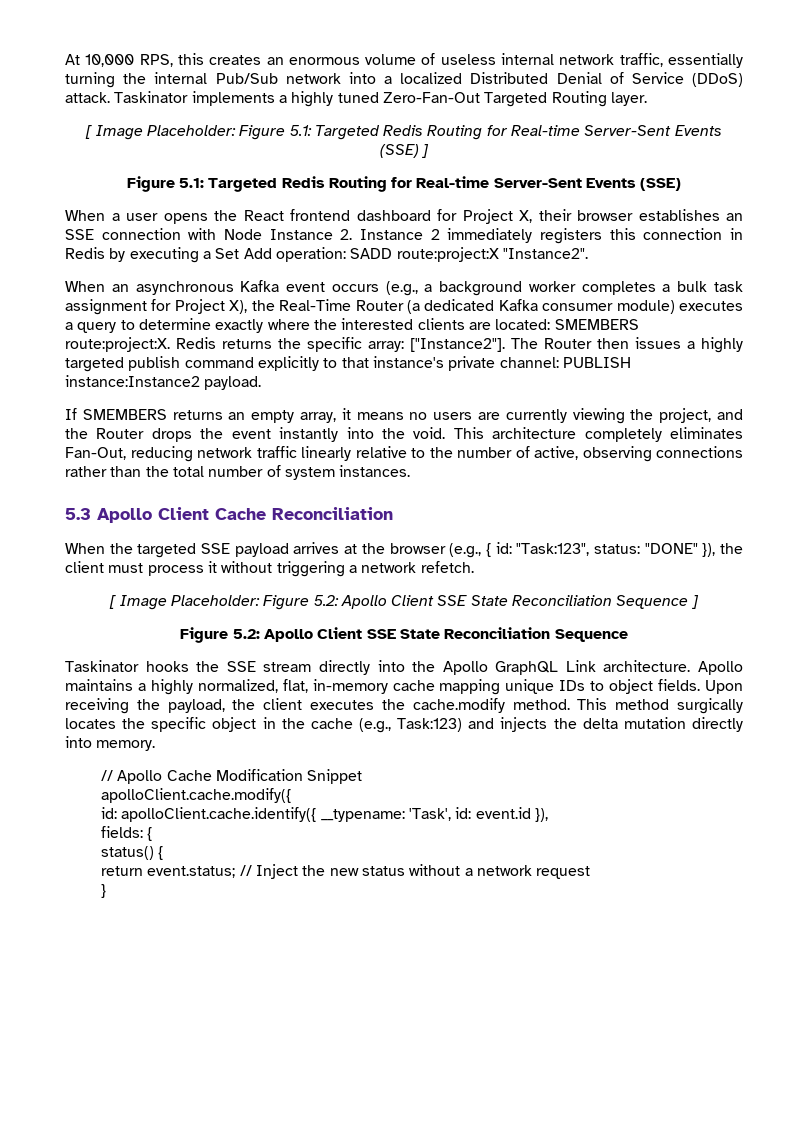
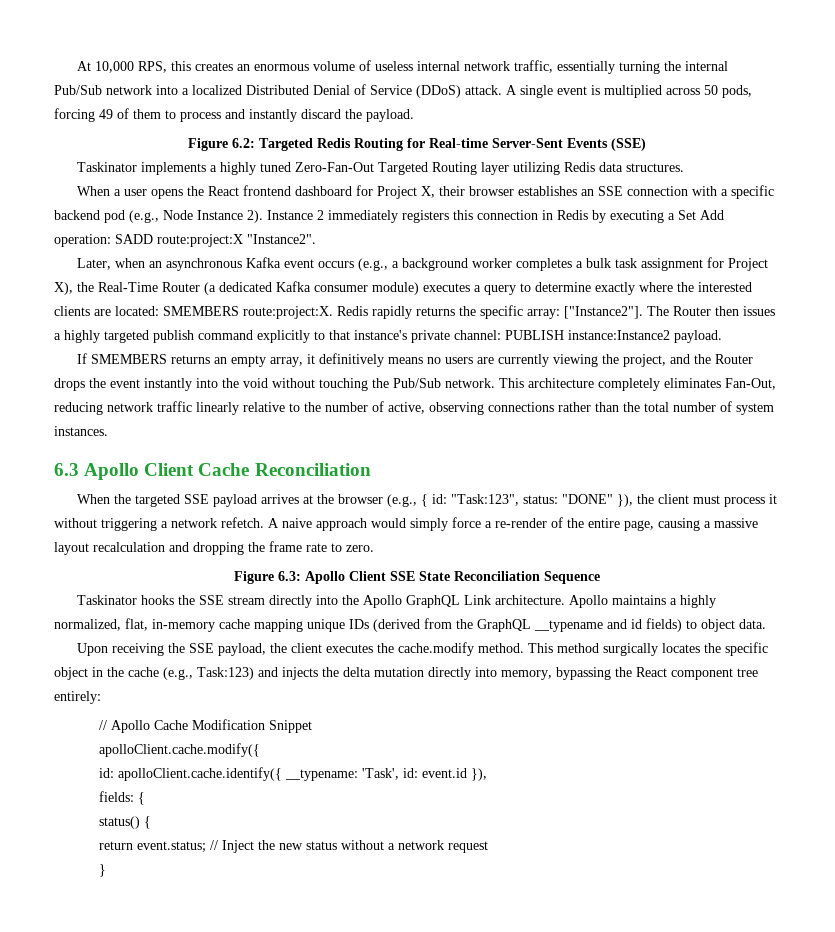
- At 10,000 RPS, this creates an enormous volume of useless internal network traffic, essentially turning the internal Pub/Sub network into a localized Distributed Denial of Service (DDoS) attack. Taskinator implements a highly tuned Zero-Fan-Out Targeted Routing layer.
- [ Image Placeholder: Figure 5.1: Targeted Redis Routing for Real-time Server-Sent Events (SSE) ]
- Figure 5.1: Targeted Redis Routing for Real-time Server-Sent Events (SSE)
+ At 10,000 RPS, this creates an enormous volume of useless internal network traffic, essentially turning the internal Pub/Sub network into a localized Distributed Denial of Service (DDoS) attack. A single event is multiplied across 50 pods, forcing 49 of them to process and instantly discard the payload.
+ Figure 6.2: Targeted Redis Routing for Real-time Server-Sent Events (SSE)
+ Taskinator implements a highly tuned Zero-Fan-Out Targeted Routing layer utilizing Redis data structures.
- When a user opens the React frontend dashboard for Project X, their browser establishes an SSE connection with Node Instance 2. Instance 2 immediately registers this connection in Redis by executing a Set Add operation: SADD route:project:X "Instance2".
+ When a user opens the React frontend dashboard for Project X, their browser establishes an SSE connection with a specific backend pod (e.g., Node Instance 2). Instance 2 immediately registers this connection in Redis by executing a Set Add operation: SADD route:project:X "Instance2".
- When an asynchronous Kafka event occurs (e.g., a background worker completes a bulk task assignment for Project X), the Real-Time Router (a dedicated Kafka consumer module) executes a query to determine exactly where the interested clients are located: SMEMBERS route:project:X.
+ Later, when an asynchronous Kafka event occurs (e.g., a background worker completes a bulk task assignment for Project X), the Real-Time Router (a dedicated Kafka consumer module) executes a query to determine exactly where the interested clients are located: SMEMBERS route:project:X.
- Redis returns the specific array: ["Instance2"].
+ Redis rapidly returns the specific array: ["Instance2"].
- If SMEMBERS returns an empty array, it means no users are currently viewing the project, and the Router drops the event instantly into the void.
+ If SMEMBERS returns an empty array, it definitively means no users are currently viewing the project, and the Router drops the event instantly into the void without touching the Pub/Sub network.
- 5.3 Apollo Client Cache Reconciliation
+ 6.3 Apollo Client Cache Reconciliation
- When the targeted SSE payload arrives at the browser (e.g., { id: "Task:123", status: "DONE" }), the client must process it without triggering a network refetch.
- [ Image Placeholder: Figure 5.2: Apollo Client SSE State Reconciliation Sequence ]
- Figure 5.2: Apollo Client SSE State Reconciliation Sequence
+ When the targeted SSE payload arrives at the browser (e.g., { id: "Task:123", status: "DONE" }), the client must process it without triggering a network refetch. A naive approach would simply force a re-render of the entire page, causing a massive layout recalculation and dropping the frame rate to zero.
+ Figure 6.3: Apollo Client SSE State Reconciliation Sequence
- Apollo maintains a highly normalized, flat, in-memory cache mapping unique IDs to object fields. Upon receiving the payload, the client executes the cache.modify method.
+ Apollo maintains a highly normalized, flat, in-memory cache mapping unique IDs (derived from the GraphQL __typename and id fields) to object data.
+ Upon receiving the SSE payload, the client executes the cache.modify method.
- This method surgically locates the specific object in the cache (e.g., Task:123) and injects the delta mutation directly into memory.
+ This method surgically locates the specific object in the cache (e.g., Task:123) and injects the delta mutation directly into memory, bypassing the React component tree entirely:

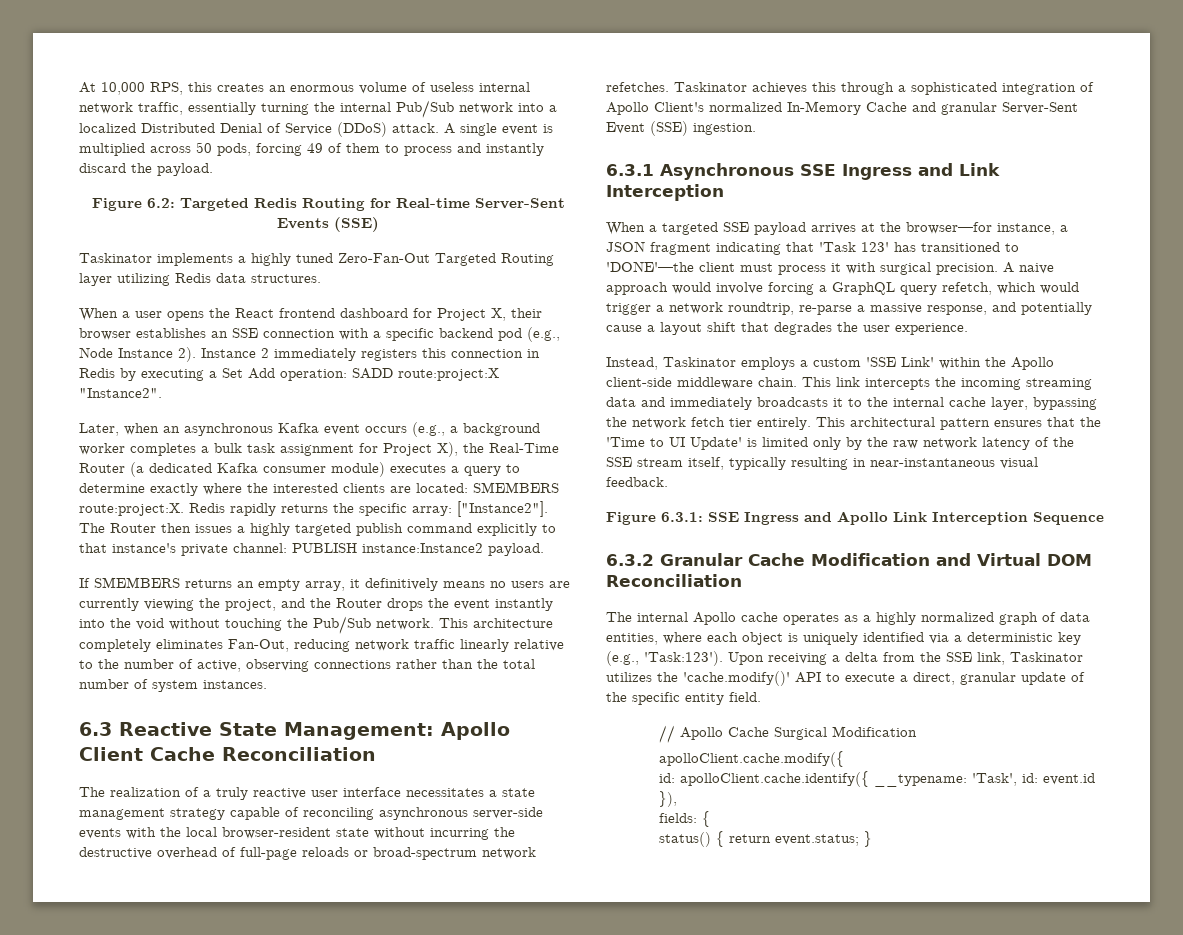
- 6.3 Apollo Client Cache Reconciliation
+ 6.3 Reactive State Management: Apollo Client Cache Reconciliation
- When the targeted SSE payload arrives at the browser (e.g., { id: "Task:123", status: "DONE" }), the client must process it without triggering a network refetch. A naive approach would simply force a re-render of the entire page, causing a massive layout recalculation and dropping the frame rate to zero.
- Figure 6.3: Apollo Client SSE State Reconciliation Sequence
- Taskinator hooks the SSE stream directly into the Apollo GraphQL Link architecture. Apollo maintains a highly normalized, flat, in-memory cache mapping unique IDs (derived from the GraphQL __typename and id fields) to object data.
- Upon receiving the SSE payload, the client executes the cache.modify method. This method surgically locates the specific object in the cache (e.g., Task:123) and injects the delta mutation directly into memory, bypassing the React component tree entirely:
+ The realization of a truly reactive user interface necessitates a state management strategy capable of reconciling asynchronous server-side events with the local browser-resident state without incurring the destructive overhead of full-page reloads or broad-spectrum network refetches. Taskinator achieves this through a sophisticated integration of Apollo Client's normalized In-Memory Cache and granular Server-Sent Event (SSE) ingestion.
+ 6.3.1 Asynchronous SSE Ingress and Link Interception
+ When a targeted SSE payload arrives at the browser—for instance, a JSON fragment indicating that 'Task 123' has transitioned to 'DONE'—the client must process it with surgical precision. A naive approach would involve forcing a GraphQL query refetch, which would trigger a network roundtrip, re-parse a massive response, and potentially cause a layout shift that degrades the user experience.
+ Instead, Taskinator employs a custom 'SSE Link' within the Apollo client-side middleware chain. This link intercepts the incoming streaming data and immediately broadcasts it to the internal cache layer, bypassing the network fetch tier entirely. This architectural pattern ensures that the 'Time to UI Update' is limited only by the raw network latency of the SSE stream itself, typically resulting in near-instantaneous visual feedback.
+ Figure 6.3.1: SSE Ingress and Apollo Link Interception Sequence
+ 6.3.2 Granular Cache Modification and Virtual DOM Reconciliation
+ The internal Apollo cache operates as a highly normalized graph of data entities, where each object is uniquely identified via a deterministic key (e.g., 'Task:123'). Upon receiving a delta from the SSE link, Taskinator utilizes the 'cache.modify()' API to execute a direct, granular update of the specific entity field.
- // Apollo Cache Modification Snippet
+ // Apollo Cache Surgical Modification
- status() {
- return event.status; // Inject the new status without a network request
- }
+ status() { return event.status; }

